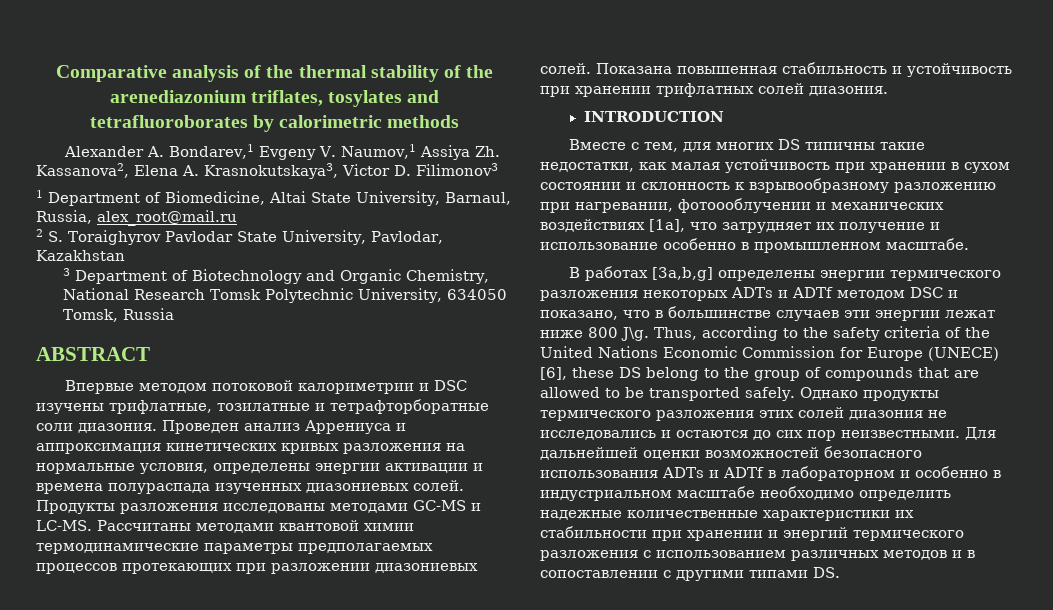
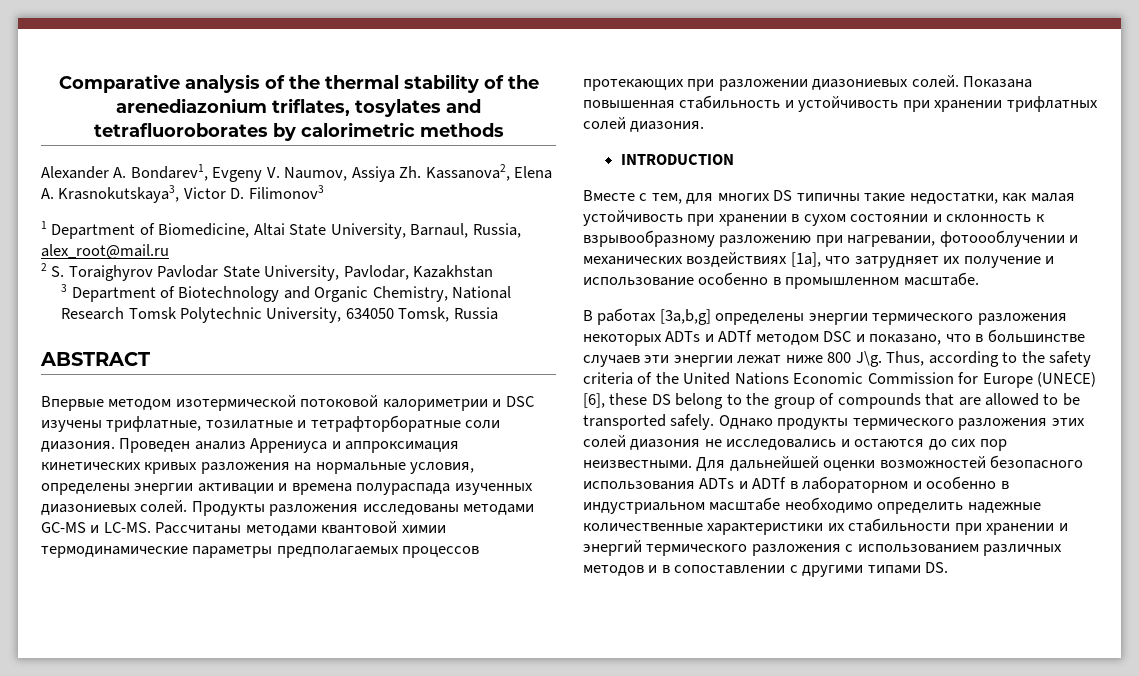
- Alexander A. Bondarev,1 Evgeny V. Naumov,1 Assiya Zh. Kassanova2, Elena A. Krasnokutskaya3, Victor D. Filimonov3
+ Alexander A. Bondarev1, Evgeny V. Naumov, Assiya Zh. Kassanova2, Elena A. Krasnokutskaya3, Victor D. Filimonov3
- Впервые методом потоковой калориметрии и DSC изучены трифлатные, тозилатные и тетрафторборатные соли диазония.
+ Впервые методом изотермической потоковой калориметрии и DSC изучены трифлатные, тозилатные и тетрафторборатные соли диазония.

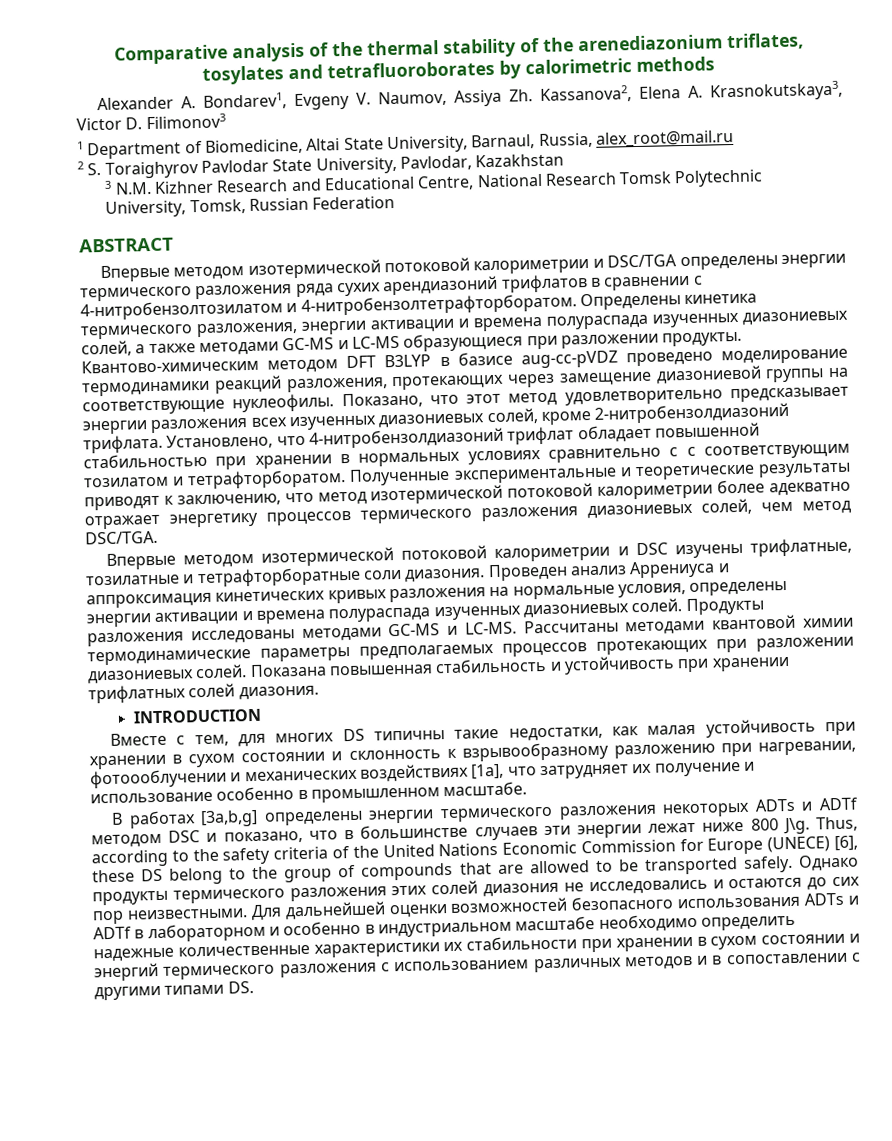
- 3 Department of Biotechnology and Organic Chemistry, National Research Tomsk Polytechnic University, 634050 Tomsk, Russia
+ 3 N.M. Kizhner Research and Educational Centre, National Research Tomsk Polytechnic University, Tomsk, Russian Federation
  ABSTRACT
+ Впервые методом изотермической потоковой калориметрии и DSC/TGA определены энергии термического разложения ряда сухих арендиазоний трифлатов в сравнении с 4-нитробензолтозилатом и 4-нитробензолтетрафторборатом. Определены кинетика термического разложения, энергии активации и времена полураспада изученных диазониевых солей, а также методами GC-MS и LC-MS образующиеся при разложении продукты. Квантово-химическим методом DFT B3LYP в базисе aug-cc-pVDZ проведено моделирование термодинамики реакций разложения, протекающих через замещение диазониевой группы на соответствующие нуклеофилы. Показано, что этот метод удовлетворительно предсказывает энергии разложения всех изученных диазониевых солей, кроме 2-нитробензолдиазоний трифлата. Установлено, что 4-нитробензолдиазоний трифлат обладает повышенной стабильностью при хранении в нормальных условиях сравнительно с с соответствующим тозилатом и тетрафторборатом. Полученные экспериментальные и теоретические результаты приводят к заключению, что метод изотермической потоковой калориметрии более адекватно отражает энергетику процессов термического разложения диазониевых солей, чем метод DSC/TGA.
- Для дальнейшей оценки возможностей безопасного использования ADTs и ADTf в лабораторном и особенно в индустриальном масштабе необходимо определить надежные количественные характеристики их стабильности при хранении и энергий термического разложения c использованием различных методов и в сопоставлении с другими типами DS.
+ Для дальнейшей оценки возможностей безопасного использования ADTs и ADTf в лабораторном и особенно в индустриальном масштабе необходимо определить надежные количественные характеристики их стабильности при хранении в сухом состоянии и энергий термического разложения c использованием различных методов и в сопоставлении с другими типами DS.

